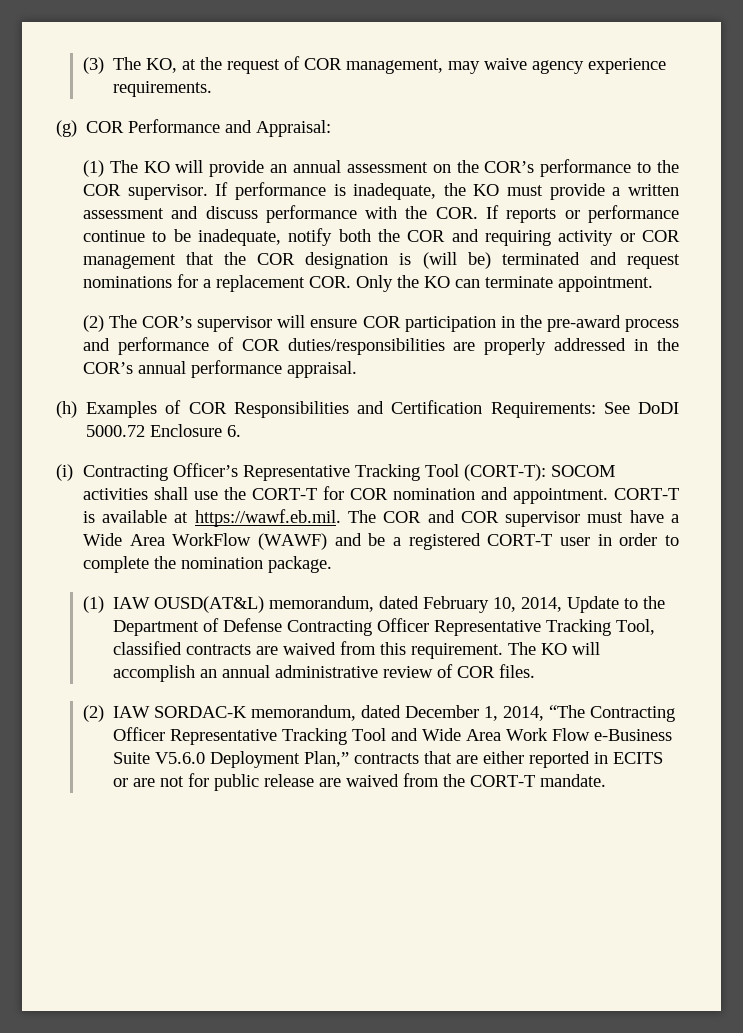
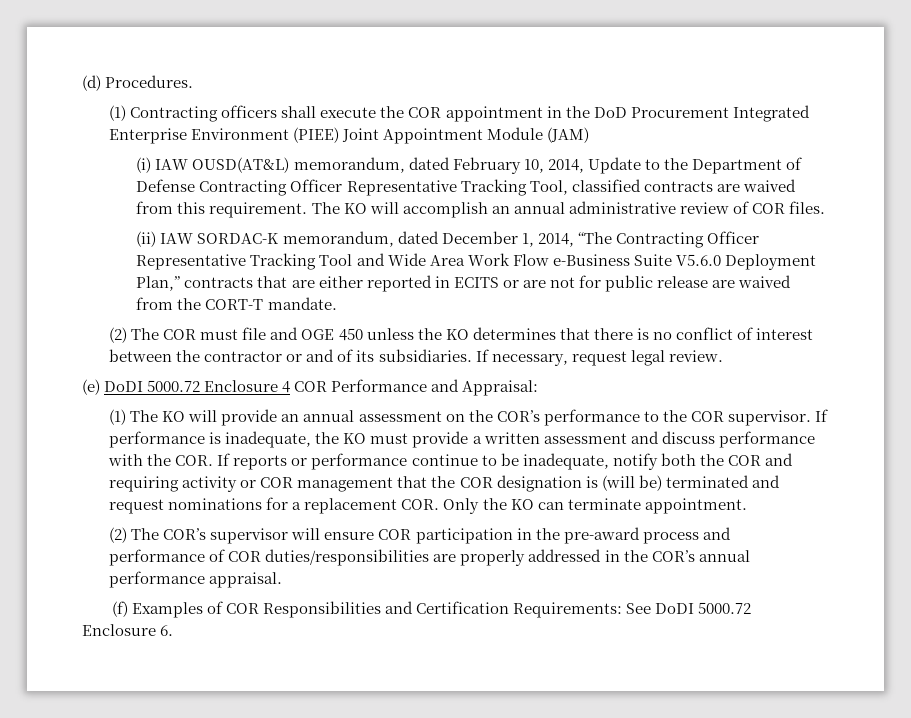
- (3) The KO, at the request of COR management, may waive agency experience requirements.
- (g) COR Performance and Appraisal:
+ (d) Procedures.
+ (1) Contracting officers shall execute the COR appointment in the DoD Procurement Integrated Enterprise Environment (PIEE) Joint Appointment Module (JAM)
+ (i) IAW OUSD(AT&L) memorandum, dated February 10, 2014, Update to the Department of Defense Contracting Officer Representative Tracking Tool, classified contracts are waived from this requirement. The KO will accomplish an annual administrative review of COR files.
+ (ii) IAW SORDAC-K memorandum, dated December 1, 2014, “The Contracting Officer Representative Tracking Tool and Wide Area Work Flow e-Business Suite V5.6.0 Deployment Plan,” contracts that are either reported in ECITS or are not for public release are waived from the CORT-T mandate.
+ (2) The COR must file and OGE 450 unless the KO determines that there is no conflict of interest between the contractor or and of its subsidiaries. If necessary, request legal review.
+ (e) DoDI 5000.72 Enclosure 4 COR Performance and Appraisal:
- (h) Examples of COR Responsibilities and Certification Requirements: See DoDI 5000.72 Enclosure 6.
+ (f) Examples of COR Responsibilities and Certification Requirements: See DoDI 5000.72 Enclosure 6.
- (i) Contracting Officer’s Representative Tracking Tool (CORT-T): SOCOM activities shall use the CORT-T for COR nomination and appointment. CORT-T is available at https://wawf.eb.mil. The COR and COR supervisor must have a Wide Area WorkFlow (WAWF) and be a registered CORT-T user in order to complete the nomination package.
- (1) IAW OUSD(AT&L) memorandum, dated February 10, 2014, Update to the Department of Defense Contracting Officer Representative Tracking Tool, classified contracts are waived from this requirement. The KO will accomplish an annual administrative review of COR files.
- (2) IAW SORDAC-K memorandum, dated December 1, 2014, “The Contracting Officer Representative Tracking Tool and Wide Area Work Flow e-Business Suite V5.6.0 Deployment Plan,” contracts that are either reported in ECITS or are not for public release are waived from the CORT-T mandate.

